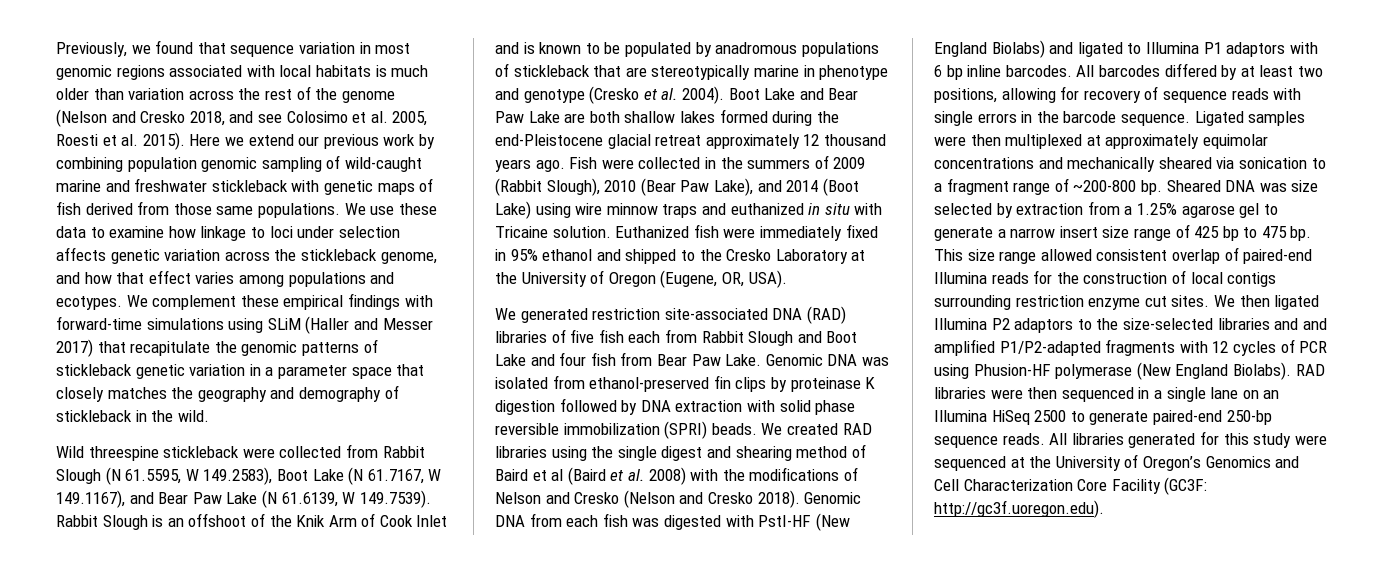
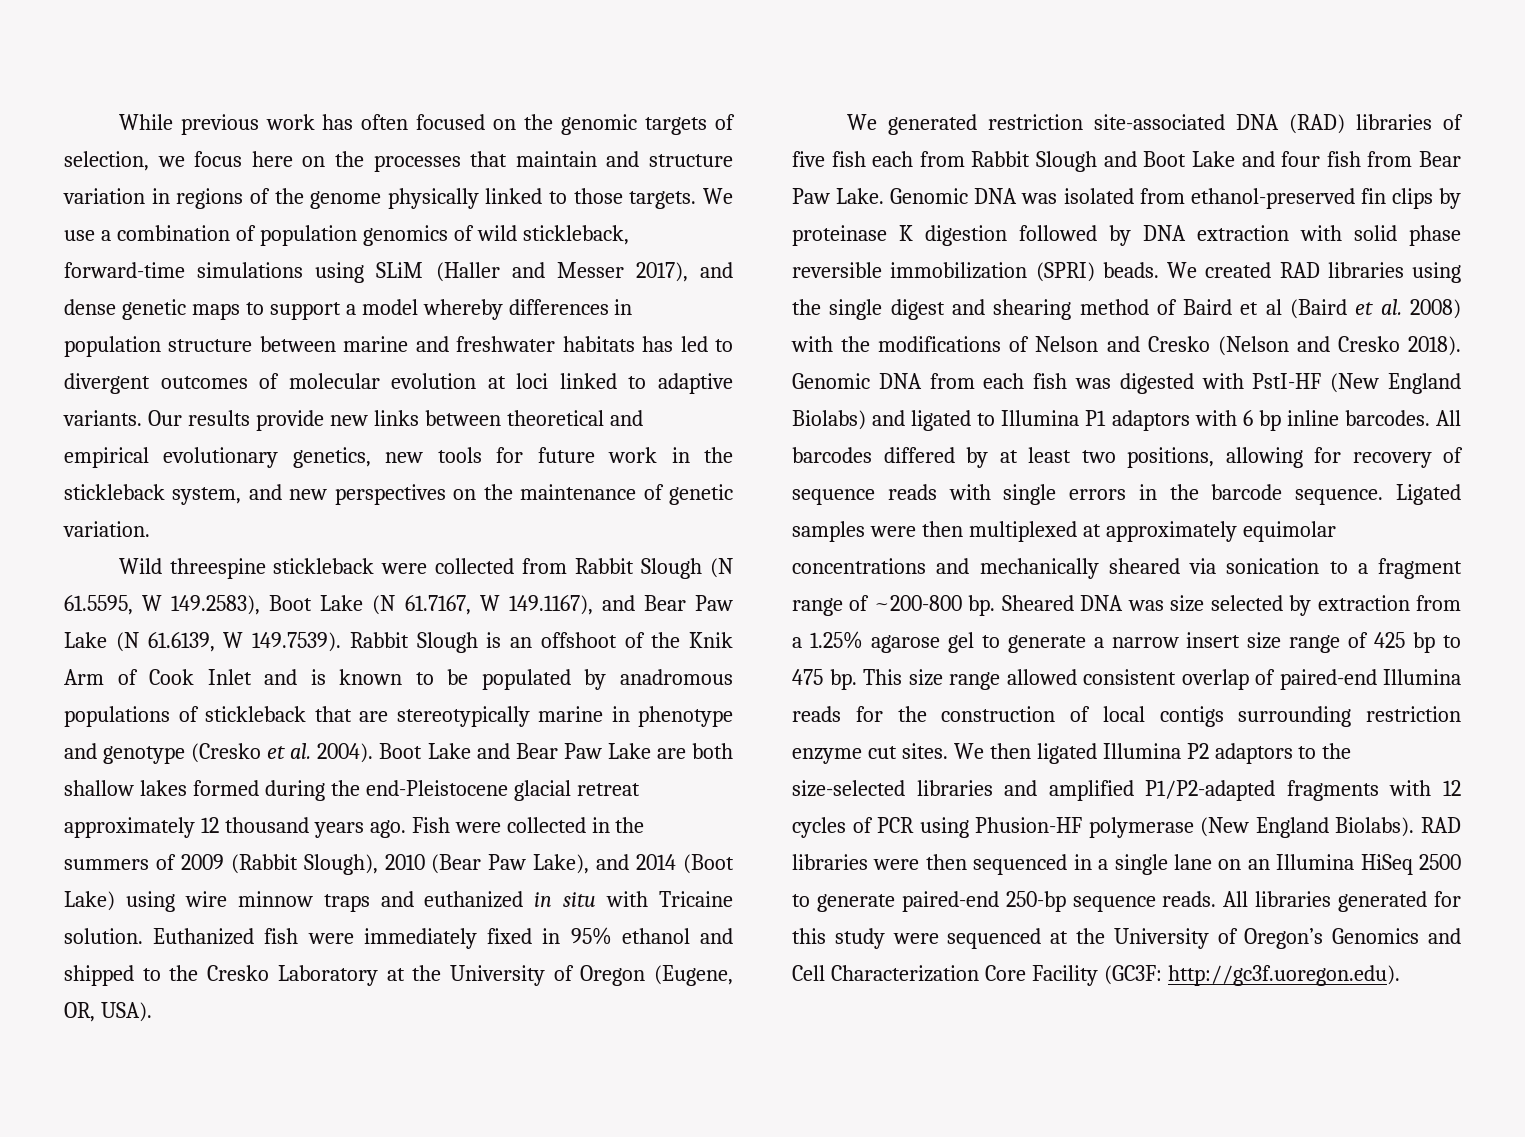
- Previously, we found that sequence variation in most genomic regions associated with local habitats is much older than variation across the rest of the genome (Nelson and Cresko 2018, and see Colosimo et al. 2005, Roesti et al. 2015). Here we extend our previous work by combining population genomic sampling of wild-caught marine and freshwater stickleback with genetic maps of fish derived from those same populations. We use these data to examine how linkage to loci under selection affects genetic variation across the stickleback genome, and how that effect varies among populations and ecotypes. We complement these empirical findings with forward-time simulations using SLiM (Haller and Messer 2017) that recapitulate the genomic patterns of stickleback genetic variation in a parameter space that closely matches the geography and demography of stickleback in the wild.
+ While previous work has often focused on the genomic targets of selection, we focus here on the processes that maintain and structure variation in regions of the genome physically linked to those targets. We use a combination of population genomics of wild stickleback, forward-time simulations using SLiM (Haller and Messer 2017), and dense genetic maps to support a model whereby differences in population structure between marine and freshwater habitats has led to divergent outcomes of molecular evolution at loci linked to adaptive variants. Our results provide new links between theoretical and empirical evolutionary genetics, new tools for future work in the stickleback system, and new perspectives on the maintenance of genetic variation.
- We then ligated Illumina P2 adaptors to the size-selected libraries and and amplified P1/P2-adapted fragments with 12 cycles of PCR using Phusion-HF polymerase (New England Biolabs).
+ We then ligated Illumina P2 adaptors to the size-selected libraries and amplified P1/P2-adapted fragments with 12 cycles of PCR using Phusion-HF polymerase (New England Biolabs).

